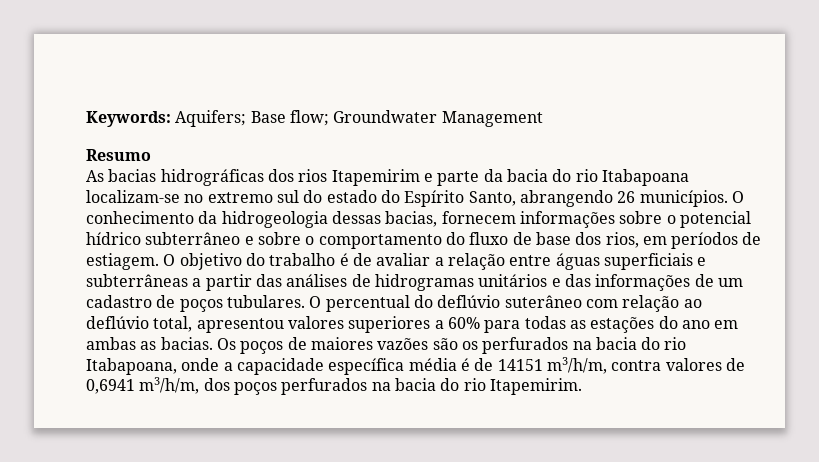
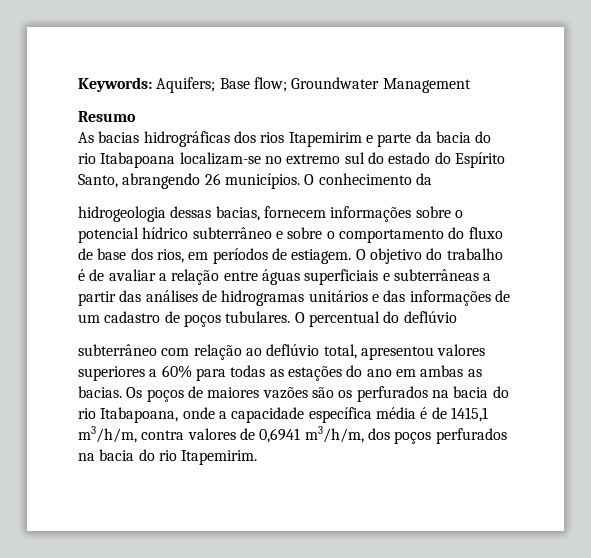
- O conhecimento da hidrogeologia dessas bacias, fornecem informações sobre o potencial hídrico subterrâneo e sobre o comportamento do fluxo de base dos rios, em períodos de estiagem.
+ O conhecimento da
+ hidrogeologia dessas bacias, fornecem informações sobre o potencial hídrico subterrâneo e sobre o comportamento do fluxo de base dos rios, em períodos de estiagem.
- O percentual do deflúvio suterâneo com relação ao deflúvio total, apresentou valores superiores a 60% para todas as estações do ano em ambas as bacias.
+ O percentual do deflúvio
+ subterrâneo com relação ao deflúvio total, apresentou valores superiores a 60% para todas as estações do ano em ambas as bacias.
- Os poços de maiores vazões são os perfurados na bacia do rio Itabapoana, onde a capacidade específica média é de 14151 m3/h/m, contra valores de 0,6941 m3/h/m, dos poços perfurados na bacia do rio Itapemirim.
+ Os poços de maiores vazões são os perfurados na bacia do rio Itabapoana, onde a capacidade específica média é de 1415,1 m3/h/m, contra valores de 0,6941 m3/h/m, dos poços perfurados na bacia do rio Itapemirim.

